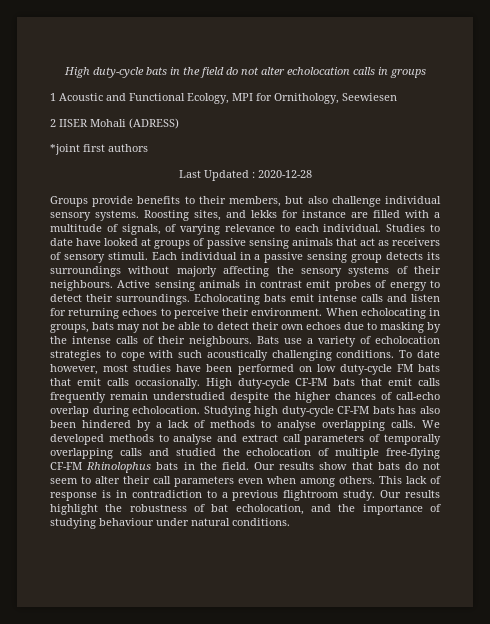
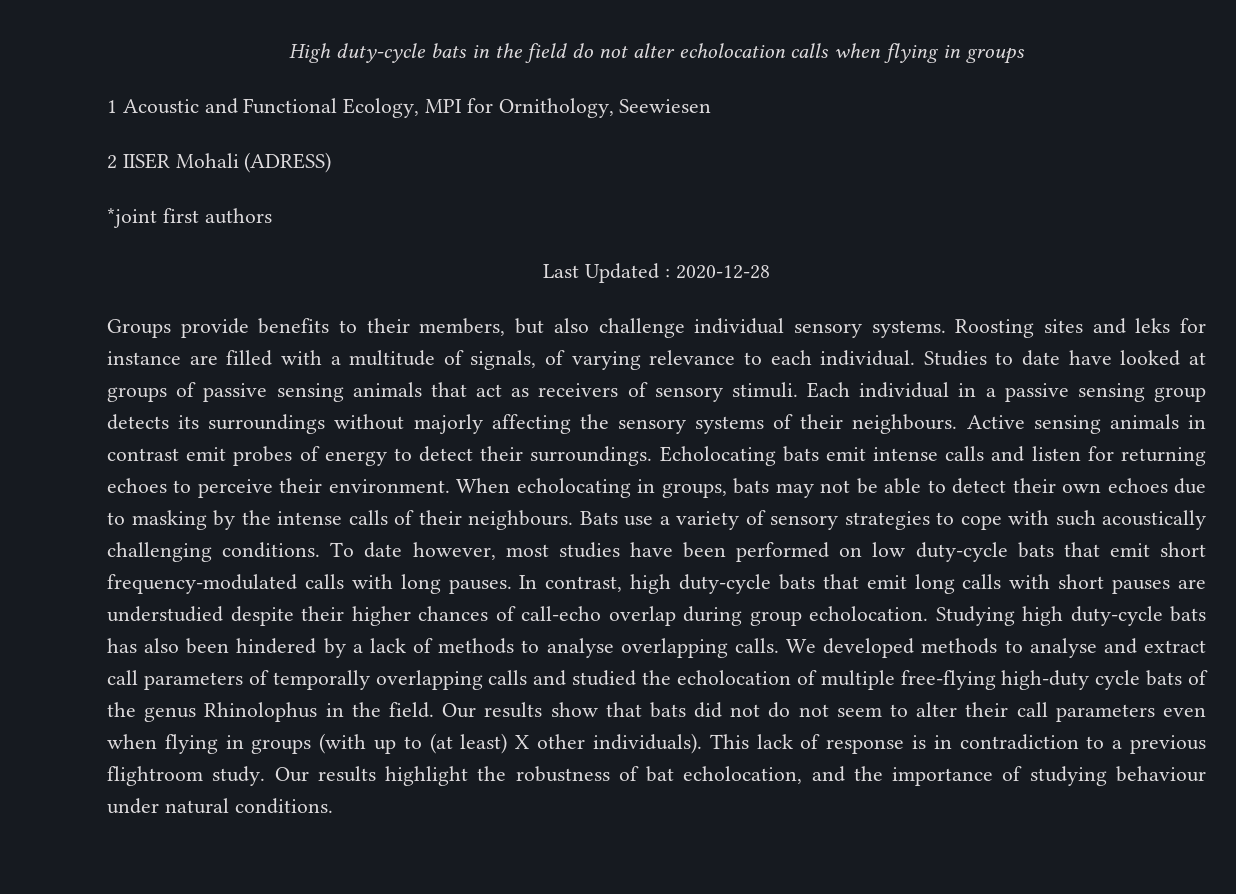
- High duty-cycle bats in the field do not alter echolocation calls in groups
+ High duty-cycle bats in the field do not alter echolocation calls when flying in groups
- Roosting sites, and lekks for instance are filled with a multitude of signals, of varying relevance to each individual.
+ Roosting sites and leks for instance are filled with a multitude of signals, of varying relevance to each individual.
- Bats use a variety of echolocation strategies to cope with such acoustically challenging conditions.
+ Bats use a variety of sensory strategies to cope with such acoustically challenging conditions.
- To date however, most studies have been performed on low duty-cycle FM bats that emit calls occasionally. High duty-cycle CF-FM bats that emit calls frequently remain understudied despite the higher chances of call-echo overlap during echolocation.
+ To date however, most studies have been performed on low duty-cycle bats that emit short frequency-modulated calls with long pauses. In contrast, high duty-cycle bats that emit long calls with short pauses are understudied despite their higher chances of call-echo overlap during group echolocation.
- Studying high duty-cycle CF-FM bats has also been hindered by a lack of methods to analyse overlapping calls.
+ Studying high duty-cycle bats has also been hindered by a lack of methods to analyse overlapping calls.
- We developed methods to analyse and extract call parameters of temporally overlapping calls and studied the echolocation of multiple free-flying CF-FM Rhinolophus bats in the field.
+ We developed methods to analyse and extract call parameters of temporally overlapping calls and studied the echolocation of multiple free-flying high-duty cycle bats of the genus Rhinolophus in the field.
- Our results show that bats do not seem to alter their call parameters even when among others.
+ Our results show that bats did not do not seem to alter their call parameters even when flying in groups (with up to (at least) X other individuals).

